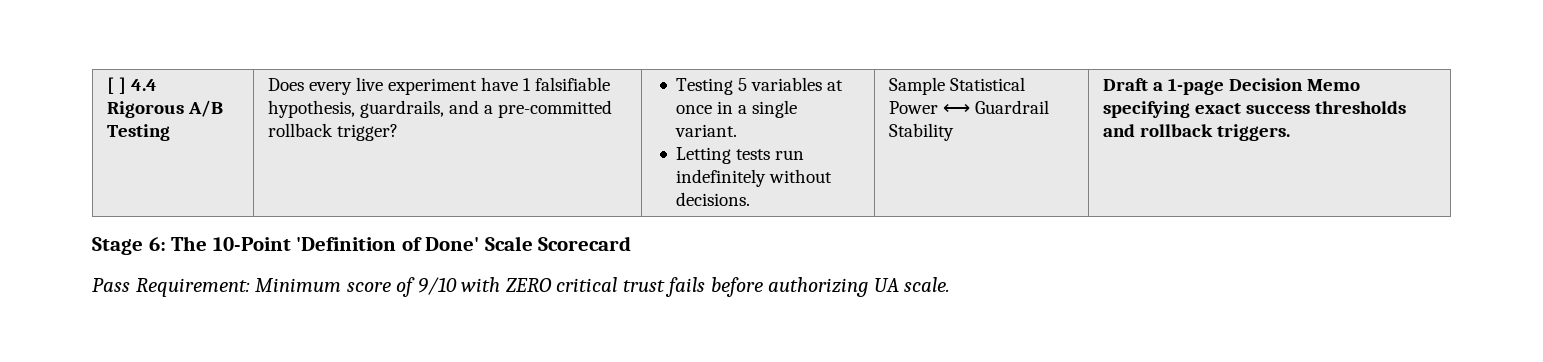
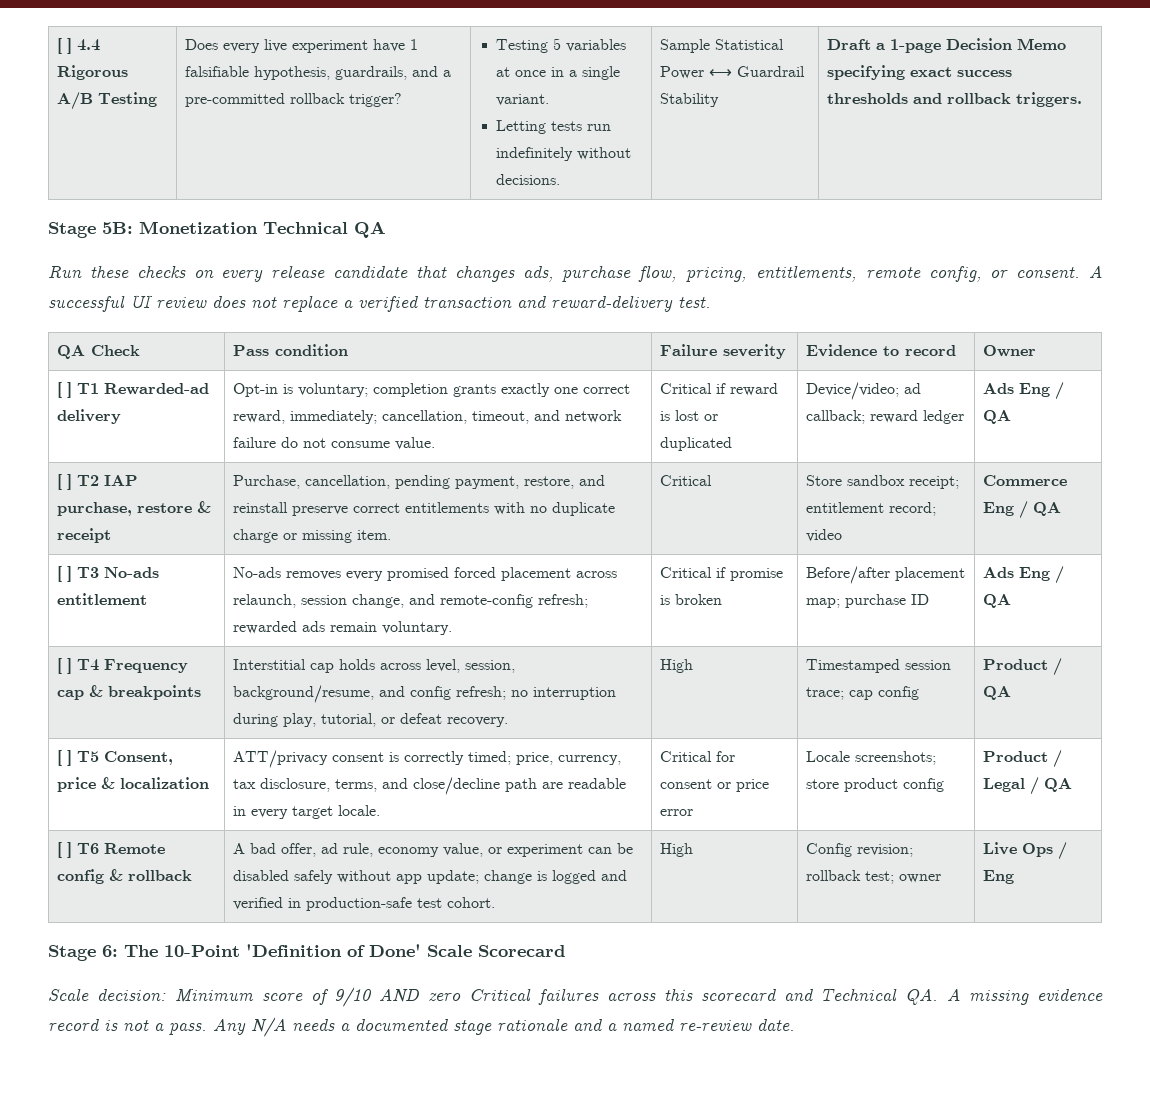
+ Stage 5B: Monetization Technical QA
+ Run these checks on every release candidate that changes ads, purchase flow, pricing, entitlements, remote config, or consent. A successful UI review does not replace a verified transaction and reward-delivery test.
+ QA Check | Pass condition | Failure severity | Evidence to record | Owner
+ [ ] T1 Rewarded-ad delivery | Opt-in is voluntary; completion grants exactly one correct reward, immediately; cancellation, timeout, and network failure do not consume value. | Critical if reward is lost or duplicated | Device/video; ad callback; reward ledger | Ads Eng / QA
+ [ ] T2 IAP purchase, restore & receipt | Purchase, cancellation, pending payment, restore, and reinstall preserve correct entitlements with no duplicate charge or missing item. | Critical | Store sandbox receipt; entitlement record; video | Commerce Eng / QA
+ [ ] T3 No-ads entitlement | No-ads removes every promised forced placement across relaunch, session change, and remote-config refresh; rewarded ads remain voluntary. | Critical if promise is broken | Before/after placement map; purchase ID | Ads Eng / QA
+ [ ] T4 Frequency cap & breakpoints | Interstitial cap holds across level, session, background/resume, and config refresh; no interruption during play, tutorial, or defeat recovery. | High | Timestamped session trace; cap config | Product / QA
+ [ ] T5 Consent, price & localization | ATT/privacy consent is correctly timed; price, currency, tax disclosure, terms, and close/decline path are readable in every target locale. | Critical for consent or price error | Locale screenshots; store product config | Product / Legal / QA
+ [ ] T6 Remote config & rollback | A bad offer, ad rule, economy value, or experiment can be disabled safely without app update; change is logged and verified in production-safe test cohort. | High | Config revision; rollback test; owner | Live Ops / Eng
- Pass Requirement: Minimum score of 9/10 with ZERO critical trust fails before authorizing UA scale.
+ Scale decision: Minimum score of 9/10 AND zero Critical failures across this scorecard and Technical QA. A missing evidence record is not a pass. Any N/A needs a documented stage rationale and a named re-review date.

